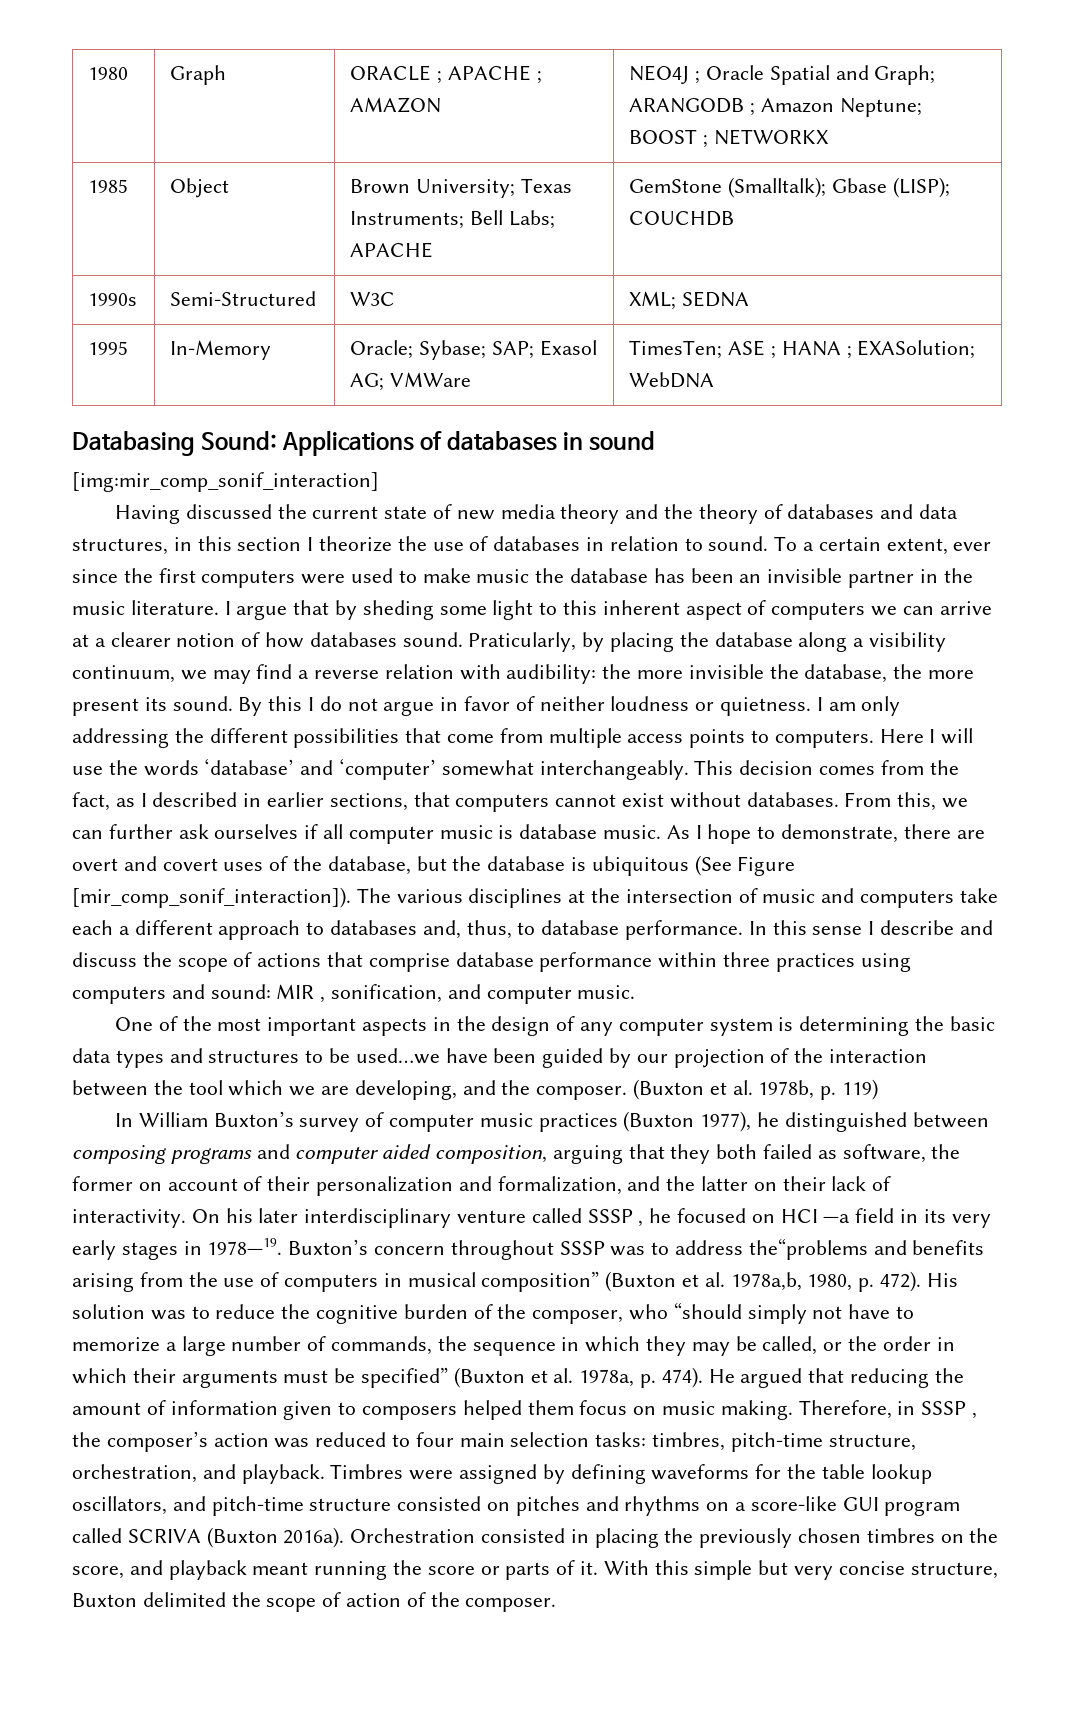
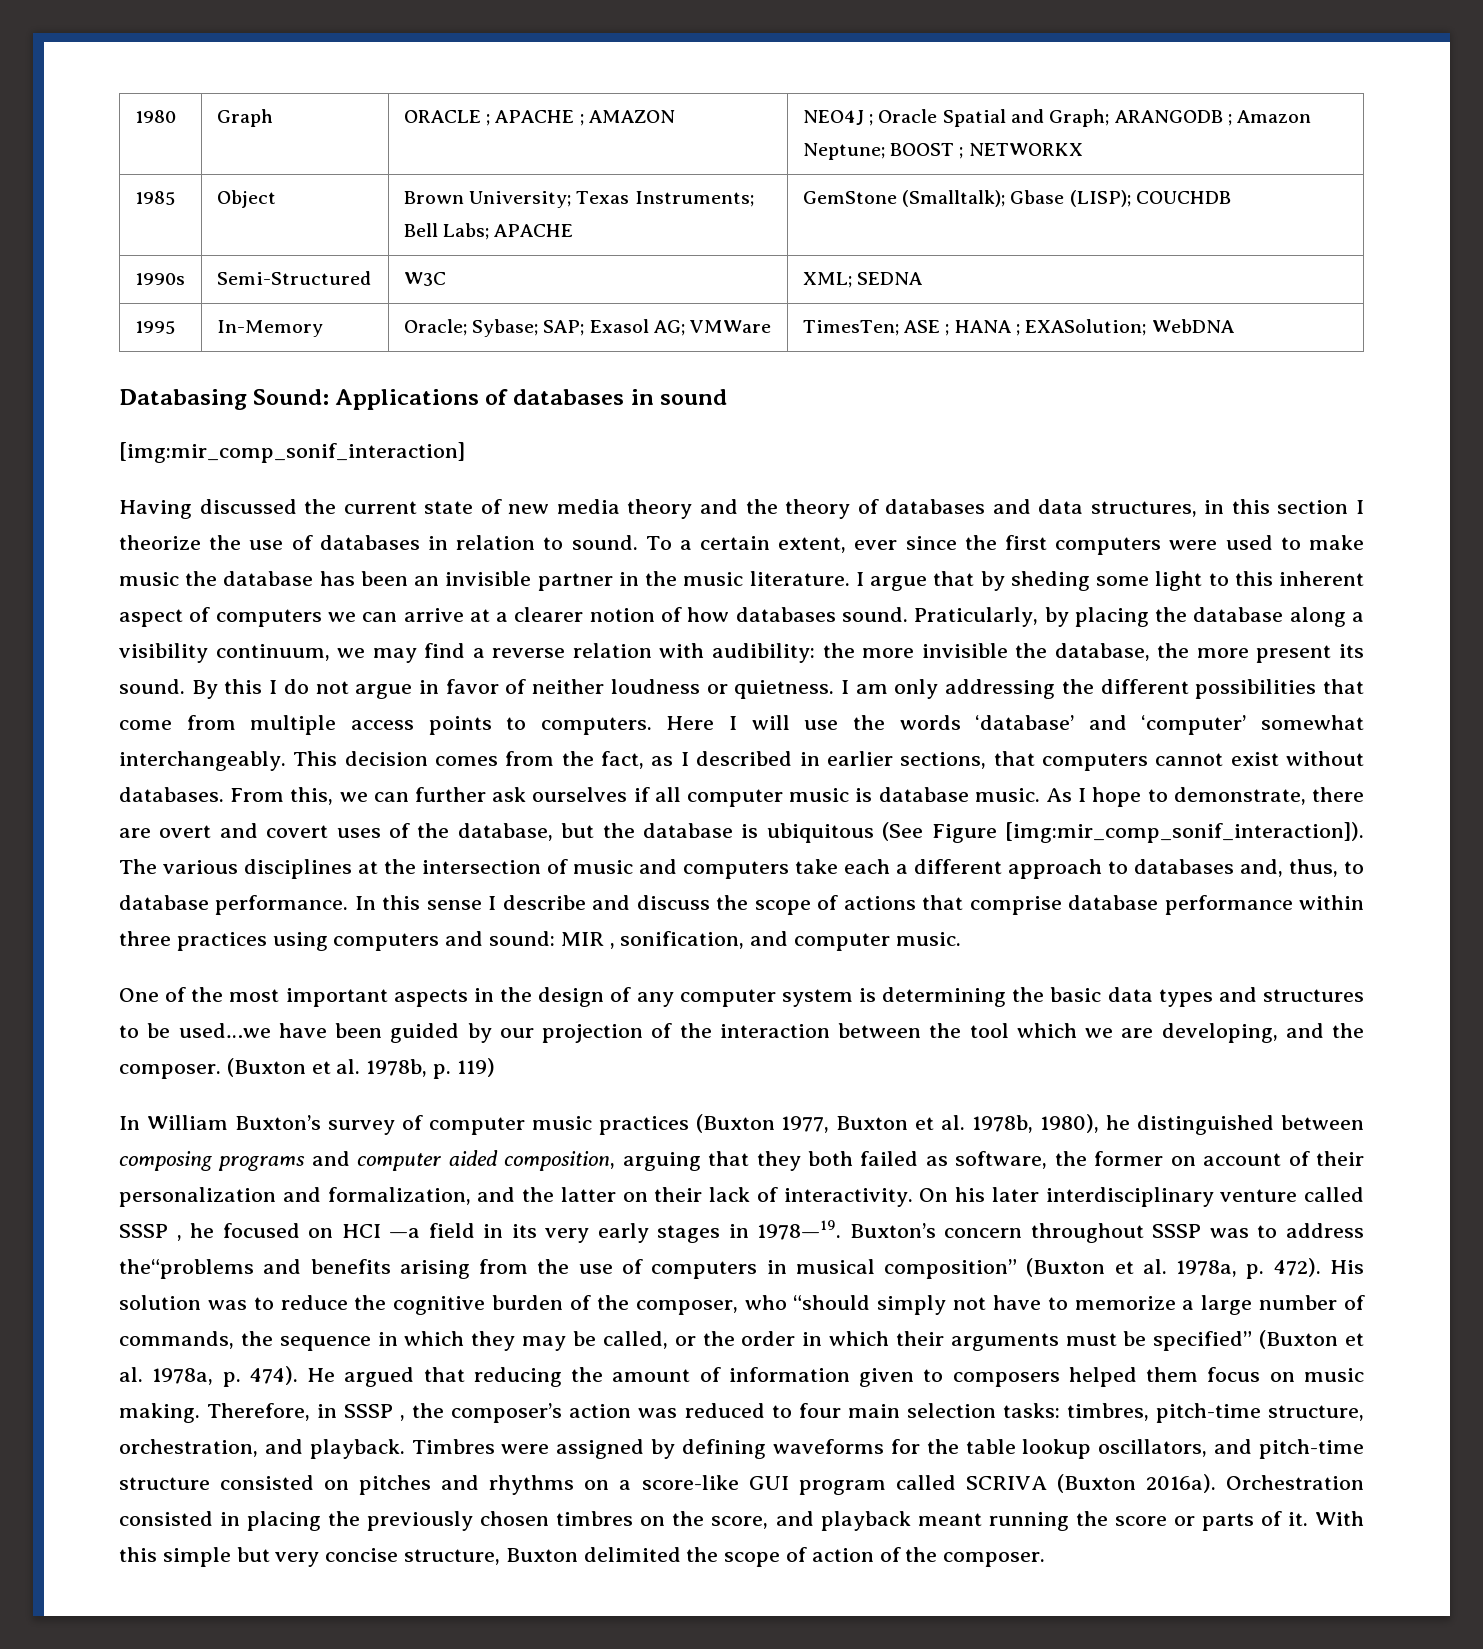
- As I hope to demonstrate, there are overt and covert uses of the database, but the database is ubiquitous (See Figure [mir_comp_sonif_interaction]).
+ As I hope to demonstrate, there are overt and covert uses of the database, but the database is ubiquitous (See Figure [img:mir_comp_sonif_interaction]).
- In William Buxton’s survey of computer music practices (Buxton 1977), he distinguished between composing programs and computer aided composition, arguing that they both failed as software, the former on account of their personalization and formalization, and the latter on their lack of interactivity.
+ In William Buxton’s survey of computer music practices (Buxton 1977, Buxton et al. 1978b, 1980), he distinguished between composing programs and computer aided composition, arguing that they both failed as software, the former on account of their personalization and formalization, and the latter on their lack of interactivity.
- Buxton’s concern throughout SSSP was to address the“problems and benefits arising from the use of computers in musical composition” (Buxton et al. 1978a,b, 1980, p. 472).
+ Buxton’s concern throughout SSSP was to address the“problems and benefits arising from the use of computers in musical composition” (Buxton et al. 1978a, p. 472).

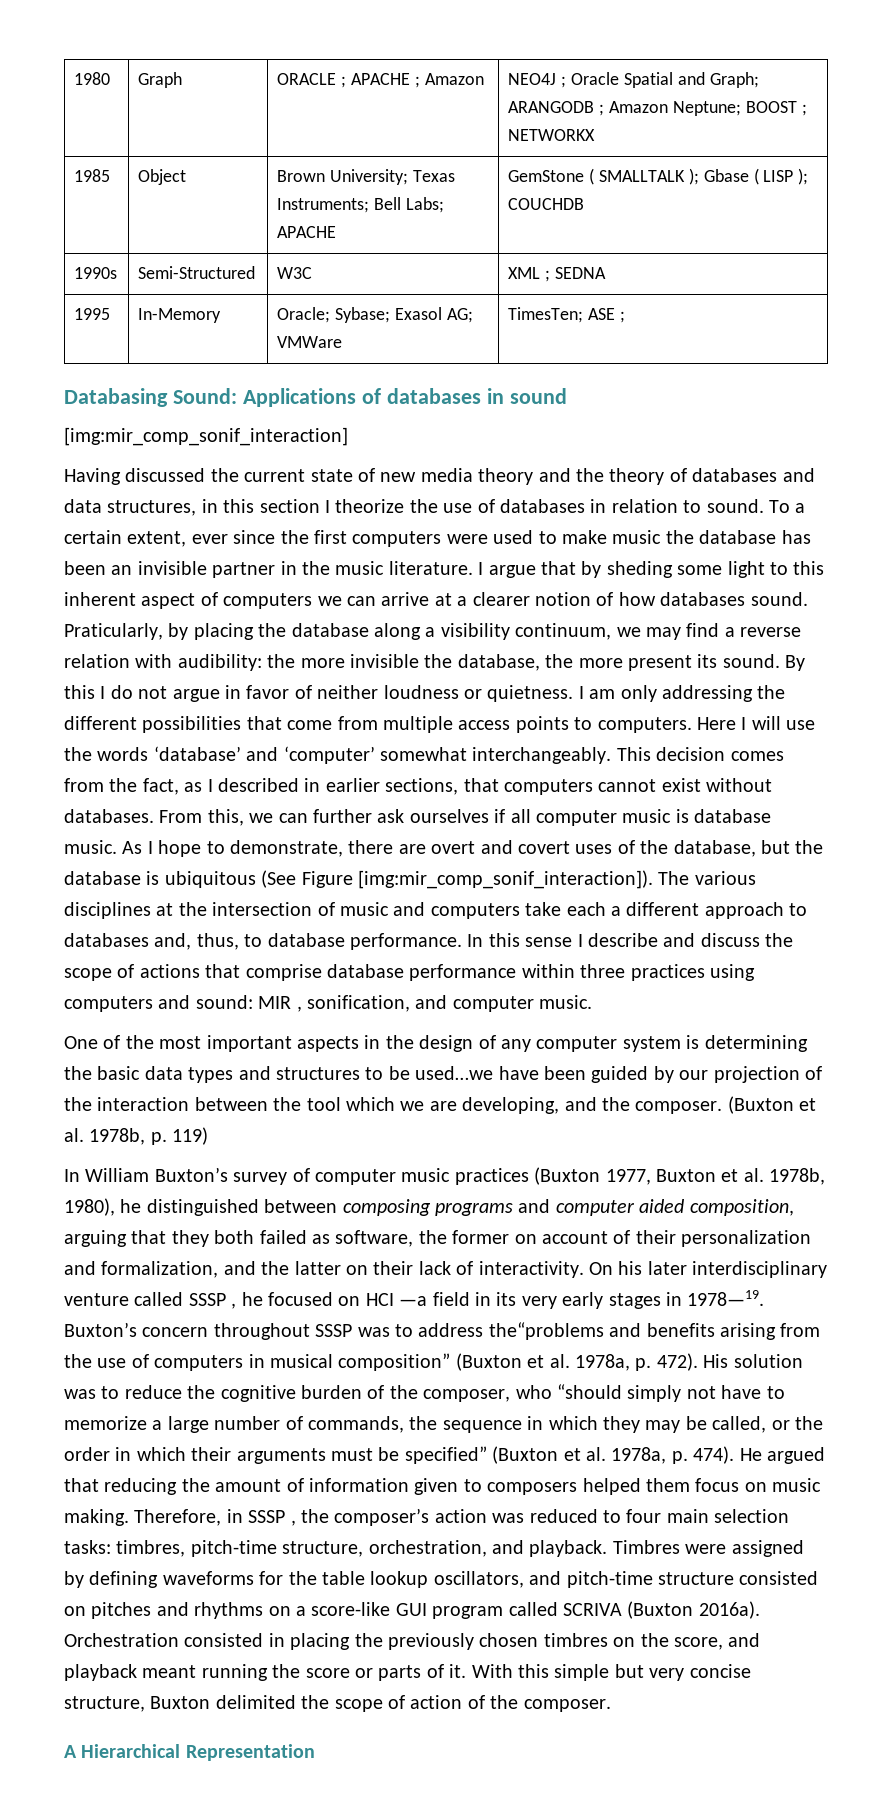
- 1980 | Graph | ORACLE ; APACHE ; AMAZON | NEO4J ; Oracle Spatial and Graph; ARANGODB ; Amazon Neptune; BOOST ; NETWORKX
+ 1980 | Graph | ORACLE ; APACHE ; Amazon | NEO4J ; Oracle Spatial and Graph; ARANGODB ; Amazon Neptune; BOOST ; NETWORKX
- 1985 | Object | Brown University; Texas Instruments; Bell Labs; APACHE | GemStone (Smalltalk); Gbase (LISP); COUCHDB
+ 1985 | Object | Brown University; Texas Instruments; Bell Labs; APACHE | GemStone ( SMALLTALK ); Gbase ( LISP ); COUCHDB
- 1990s | Semi-Structured | W3C | XML; SEDNA
+ 1990s | Semi-Structured | W3C | XML ; SEDNA
- 1995 | In-Memory | Oracle; Sybase; SAP; Exasol AG; VMWare | TimesTen; ASE ; HANA ; EXASolution; WebDNA
+ 1995 | In-Memory | Oracle; Sybase; Exasol AG; VMWare | TimesTen; ASE ;
+ A Hierarchical Representation

